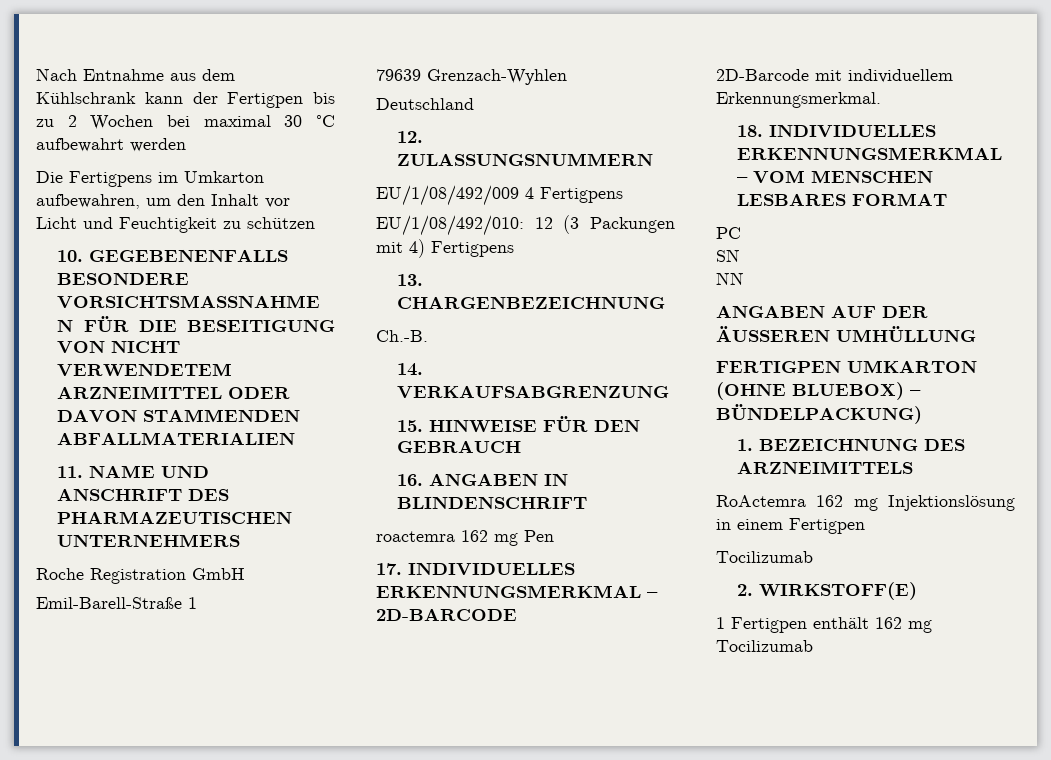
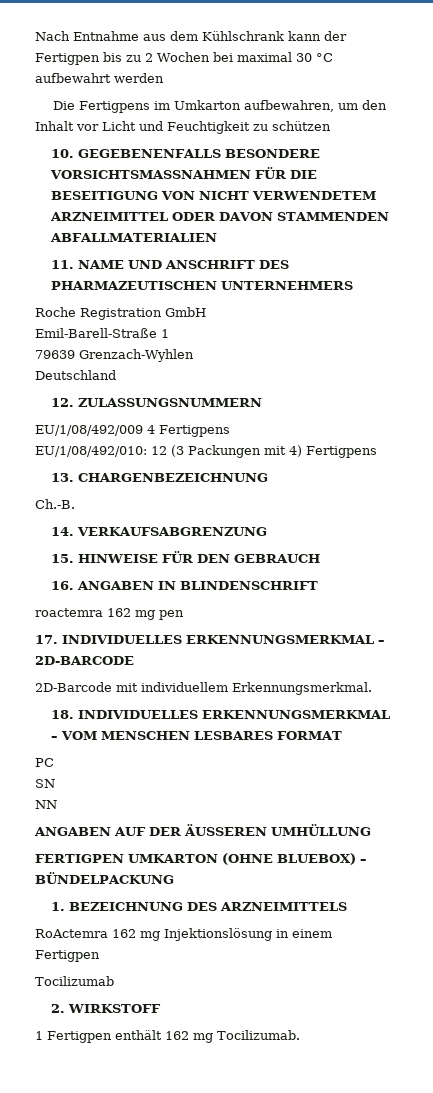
- roactemra 162 mg Pen
+ roactemra 162 mg pen
- FERTIGPEN UMKARTON (OHNE BLUEBOX) – BÜNDELPACKUNG)
+ FERTIGPEN UMKARTON (OHNE BLUEBOX) – BÜNDELPACKUNG
- 2. WIRKSTOFF(E)
+ 2. WIRKSTOFF
- 1 Fertigpen enthält 162 mg Tocilizumab
+ 1 Fertigpen enthält 162 mg Tocilizumab.

